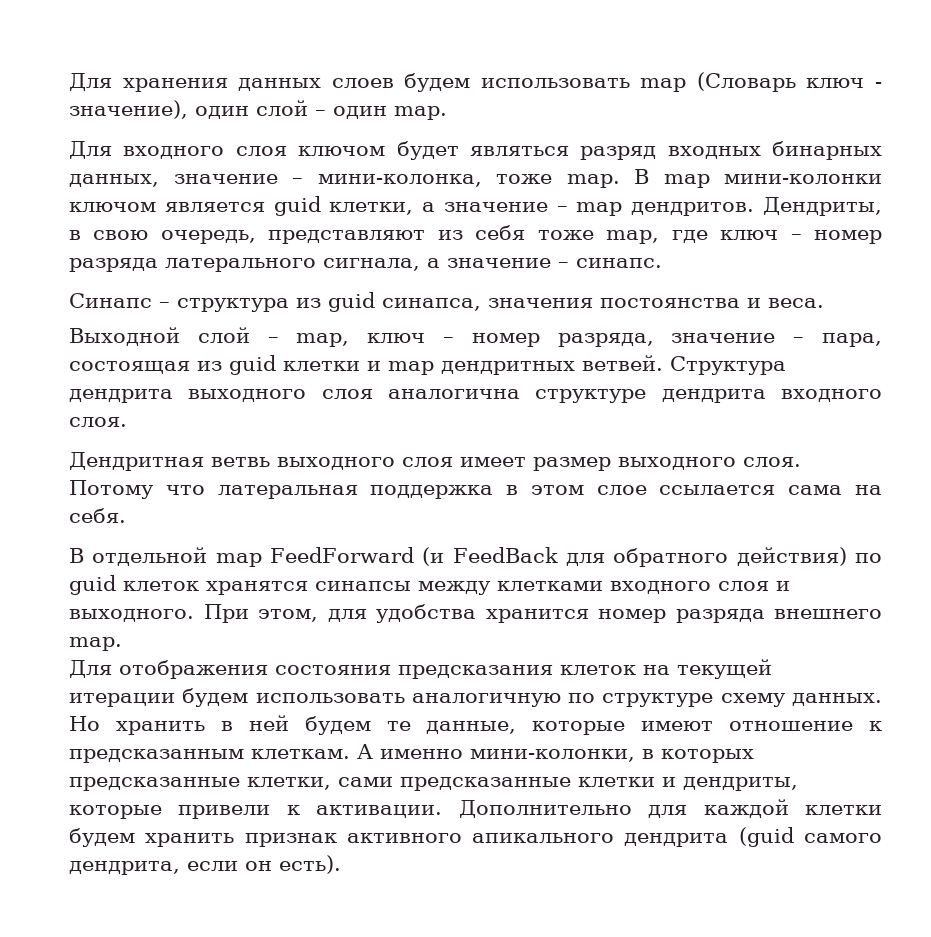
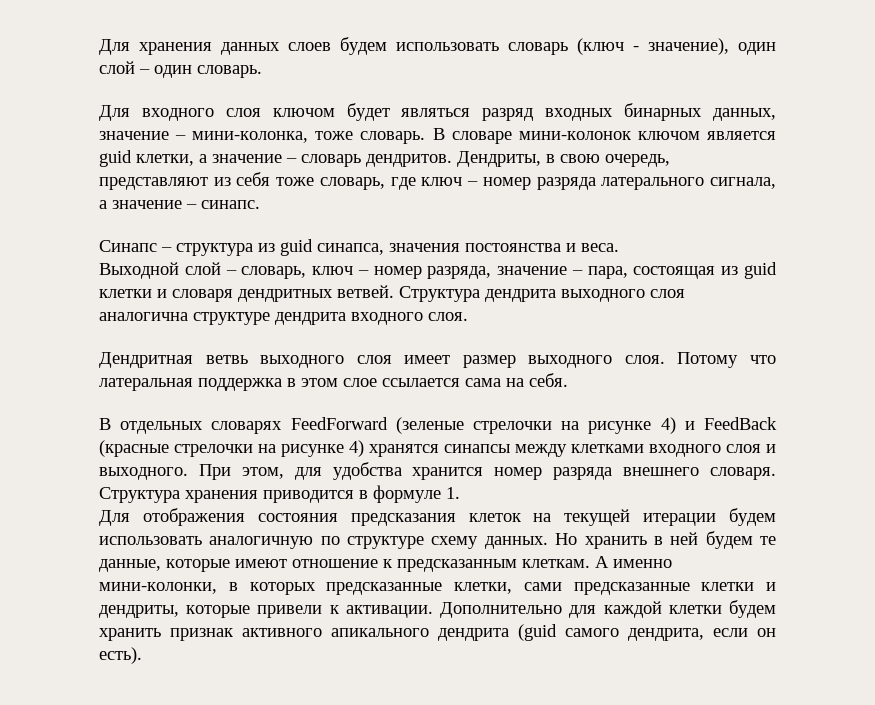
- Для хранения данных слоев будем использовать map (Словарь ключ - значение), один слой – один map.
+ Для хранения данных слоев будем использовать словарь (ключ - значение), один слой – один словарь.
- Для входного слоя ключом будет являться разряд входных бинарных данных, значение – мини-колонка, тоже map. В map мини-колонки ключом является guid клетки, а значение – map дендритов.
+ Для входного слоя ключом будет являться разряд входных бинарных данных, значение – мини-колонка, тоже словарь. В словаре мини-колонок ключом является guid клетки, а значение – словарь дендритов.
- Дендриты, в свою очередь, представляют из себя тоже map, где ключ – номер разряда латерального сигнала, а значение – синапс.
+ Дендриты, в свою очередь, представляют из себя тоже словарь, где ключ – номер разряда латерального сигнала, а значение – синапс.
- Выходной слой – map, ключ – номер разряда, значение – пара, состоящая из guid клетки и map дендритных ветвей.
+ Выходной слой – словарь, ключ – номер разряда, значение – пара, состоящая из guid клетки и словаря дендритных ветвей.
- В отдельной map FeedForward (и FeedBack для обратного действия) по guid клеток хранятся синапсы между клетками входного слоя и выходного.
+ В отдельных словарях FeedForward (зеленые стрелочки на рисунке 4) и FeedBack (красные стрелочки на рисунке 4) хранятся синапсы между клетками входного слоя и выходного.
- При этом, для удобства хранится номер разряда внешнего map.
+ При этом, для удобства хранится номер разряда внешнего словаря. Структура хранения приводится в формуле 1.

